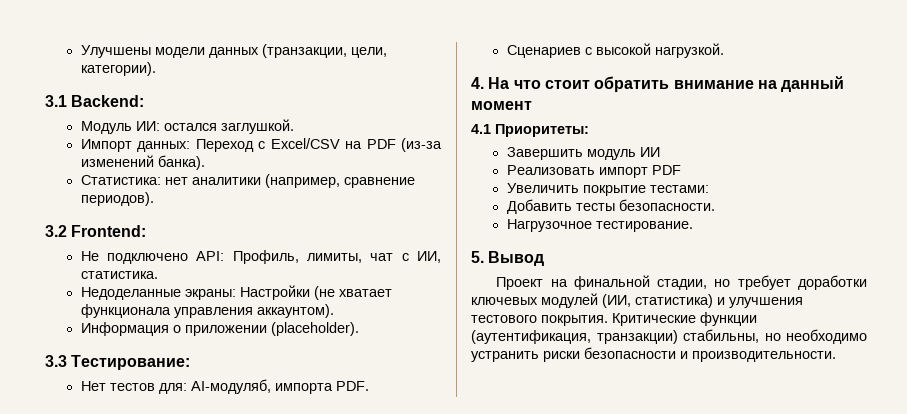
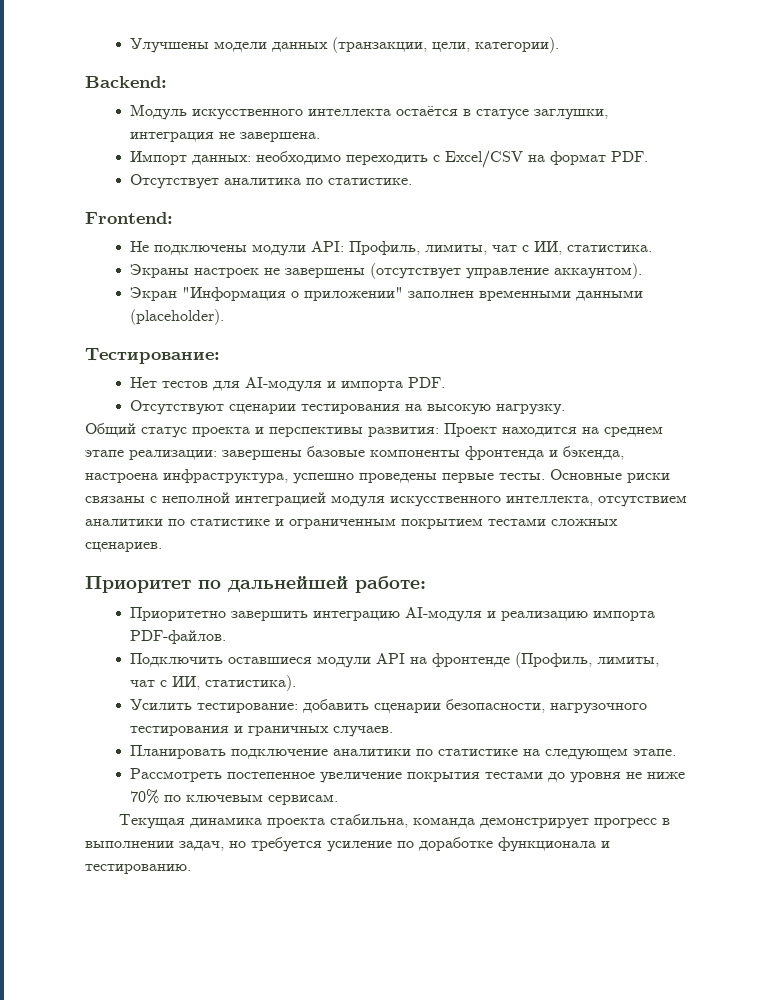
- 3.1 Backend:
+ Backend:
- Модуль ИИ: остался заглушкой.
+ Модуль искусственного интеллекта остаётся в статусе заглушки, интеграция не завершена.
- Импорт данных: Переход с Excel/CSV на PDF (из-за изменений банка).
- Статистика: нет аналитики (например, сравнение периодов).
- 3.2 Frontend:
+ Импорт данных: необходимо переходить с Excel/CSV на формат PDF.
+ Отсутствует аналитика по статистике.
+ Frontend:
- Не подключено API: Профиль, лимиты, чат с ИИ, статистика.
+ Не подключены модули API: Профиль, лимиты, чат с ИИ, статистика.
- Недоделанные экраны: Настройки (не хватает функционала управления аккаунтом).
- Информация о приложении (placeholder).
+ Экраны настроек не завершены (отсутствует управление аккаунтом).
+ Экран "Информация о приложении" заполнен временными данными (placeholder).
- 3.3 Тестирование:
+ Тестирование:
- Нет тестов для: AI-модуляб, импорта PDF.
+ Нет тестов для AI-модуля и импорта PDF.
- Сценариев с высокой нагрузкой.
- 4. На что стоит обратить внимание на данный момент
- 4.1 Приоритеты:
- Завершить модуль ИИ
- Реализовать импорт PDF
- Увеличить покрытие тестами:
- Добавить тесты безопасности.
- Нагрузочное тестирование.
- 5. Вывод
- Проект на финальной стадии, но требует доработки ключевых модулей (ИИ, статистика) и улучшения тестового покрытия. Критические функции (аутентификация, транзакции) стабильны, но необходимо устранить риски безопасности и производительности.
+ Отсутствуют сценарии тестирования на высокую нагрузку.
+ Общий статус проекта и перспективы развития: Проект находится на среднем этапе реализации: завершены базовые компоненты фронтенда и бэкенда, настроена инфраструктура, успешно проведены первые тесты. Основные риски связаны с неполной интеграцией модуля искусственного интеллекта, отсутствием аналитики по статистике и ограниченным покрытием тестами сложных сценариев.
+ Приоритет по дальнейшей работе:
+ Приоритетно завершить интеграцию AI-модуля и реализацию импорта PDF-файлов.
+ Подключить оставшиеся модули API на фронтенде (Профиль, лимиты, чат с ИИ, статистика).
+ Усилить тестирование: добавить сценарии безопасности, нагрузочного тестирования и граничных случаев.
+ Планировать подключение аналитики по статистике на следующем этапе.
+ Рассмотреть постепенное увеличение покрытия тестами до уровня не ниже 70% по ключевым сервисам.
+ Текущая динамика проекта стабильна, команда демонстрирует прогресс в выполнении задач, но требуется усиление по доработке функционала и тестированию.

